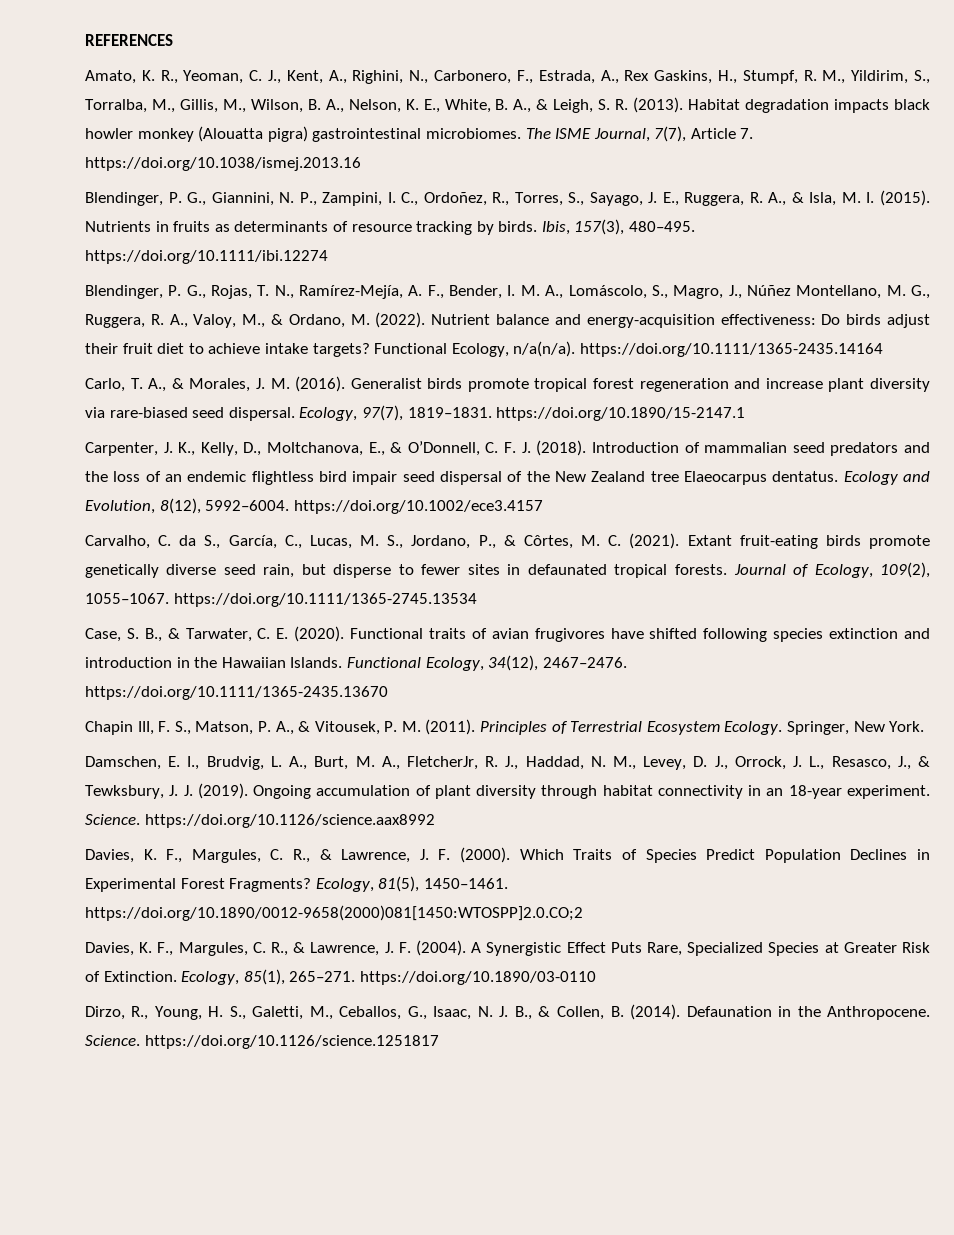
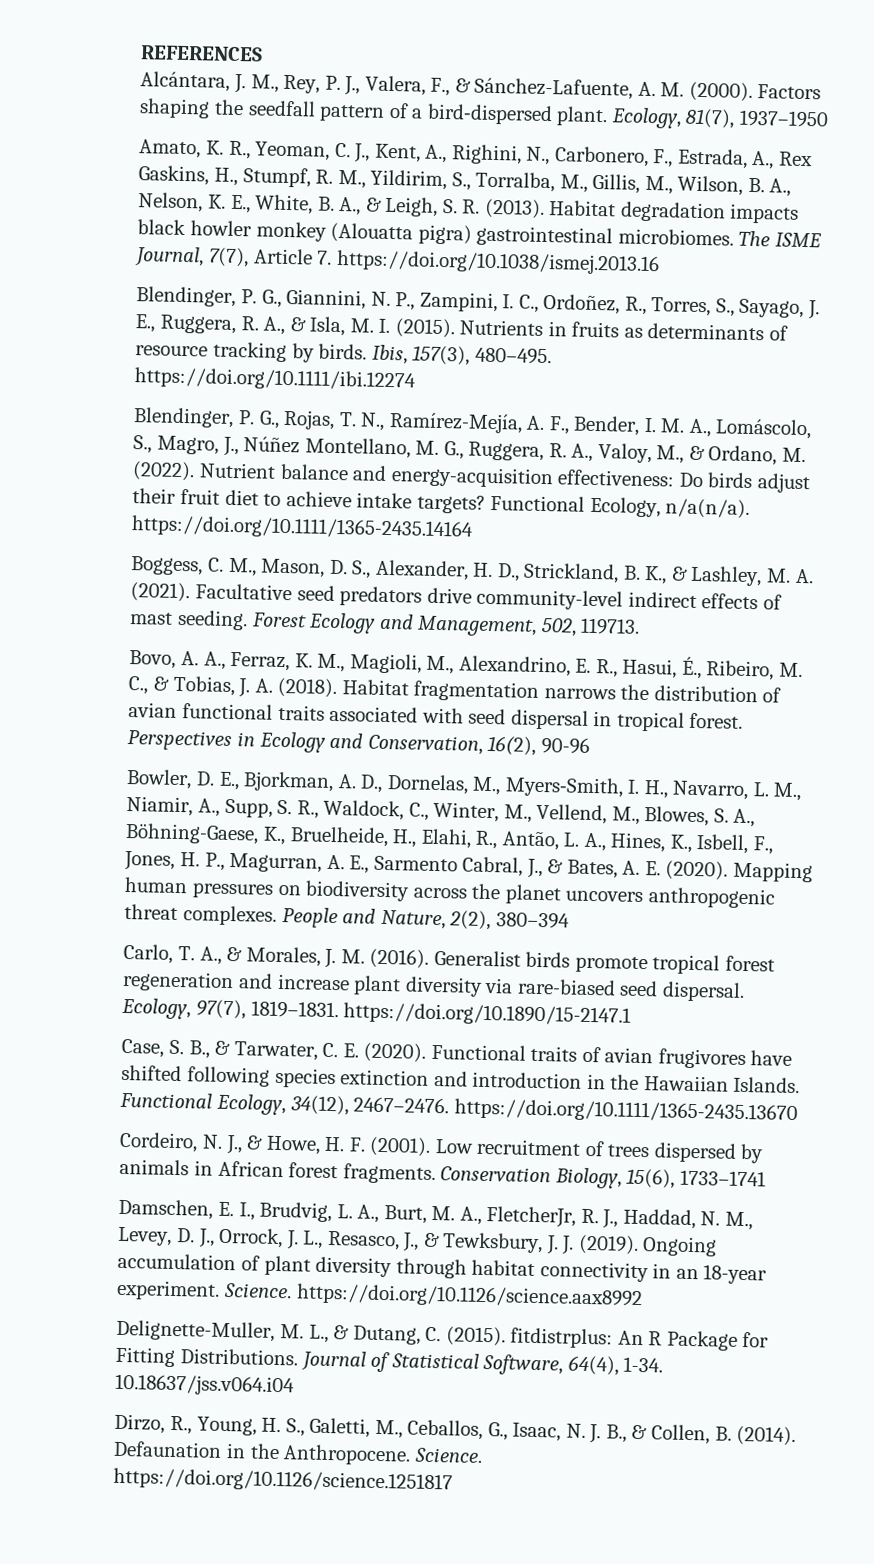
+ Alcántara, J. M., Rey, P. J., Valera, F., & Sánchez-Lafuente, A. M. (2000). Factors shaping the seedfall pattern of a bird‐dispersed plant. Ecology, 81(7), 1937–1950
+ Boggess, C. M., Mason, D. S., Alexander, H. D., Strickland, B. K., & Lashley, M. A. (2021). Facultative seed predators drive community-level indirect effects of mast seeding. Forest Ecology and Management, 502, 119713.
+ Bovo, A. A., Ferraz, K. M., Magioli, M., Alexandrino, E. R., Hasui, É., Ribeiro, M. C., & Tobias, J. A. (2018). Habitat fragmentation narrows the distribution of avian functional traits associated with seed dispersal in tropical forest. Perspectives in Ecology and Conservation, 16(2), 90-96
+ Bowler, D. E., Bjorkman, A. D., Dornelas, M., Myers‐Smith, I. H., Navarro, L. M., Niamir, A., Supp, S. R., Waldock, C., Winter, M., Vellend, M., Blowes, S. A., Böhning-Gaese, K., Bruelheide, H., Elahi, R., Antão, L. A., Hines, K., Isbell, F., Jones, H. P., Magurran, A. E., Sarmento Cabral, J., & Bates, A. E. (2020). Mapping human pressures on biodiversity across the planet uncovers anthropogenic threat complexes. People and Nature, 2(2), 380–394
- Carpenter, J. K., Kelly, D., Moltchanova, E., & O’Donnell, C. F. J. (2018). Introduction of mammalian seed predators and the loss of an endemic flightless bird impair seed dispersal of the New Zealand tree Elaeocarpus dentatus. Ecology and Evolution, 8(12), 5992–6004. https://doi.org/10.1002/ece3.4157
- Carvalho, C. da S., García, C., Lucas, M. S., Jordano, P., & Côrtes, M. C. (2021). Extant fruit-eating birds promote genetically diverse seed rain, but disperse to fewer sites in defaunated tropical forests. Journal of Ecology, 109(2), 1055–1067. https://doi.org/10.1111/1365-2745.13534
- Chapin III, F. S., Matson, P. A., & Vitousek, P. M. (2011). Principles of Terrestrial Ecosystem Ecology. Springer, New York.
+ Cordeiro, N. J., & Howe, H. F. (2001). Low recruitment of trees dispersed by animals in African forest fragments. Conservation Biology, 15(6), 1733–1741
- Davies, K. F., Margules, C. R., & Lawrence, J. F. (2000). Which Traits of Species Predict Population Declines in Experimental Forest Fragments? Ecology, 81(5), 1450–1461. https://doi.org/10.1890/0012-9658(2000)081[1450:WTOSPP]2.0.CO;2
- Davies, K. F., Margules, C. R., & Lawrence, J. F. (2004). A Synergistic Effect Puts Rare, Specialized Species at Greater Risk of Extinction. Ecology, 85(1), 265–271. https://doi.org/10.1890/03-0110
+ Delignette-Muller, M. L., & Dutang, C. (2015). fitdistrplus: An R Package for Fitting Distributions. Journal of Statistical Software, 64(4), 1-34. 10.18637/jss.v064.i04

